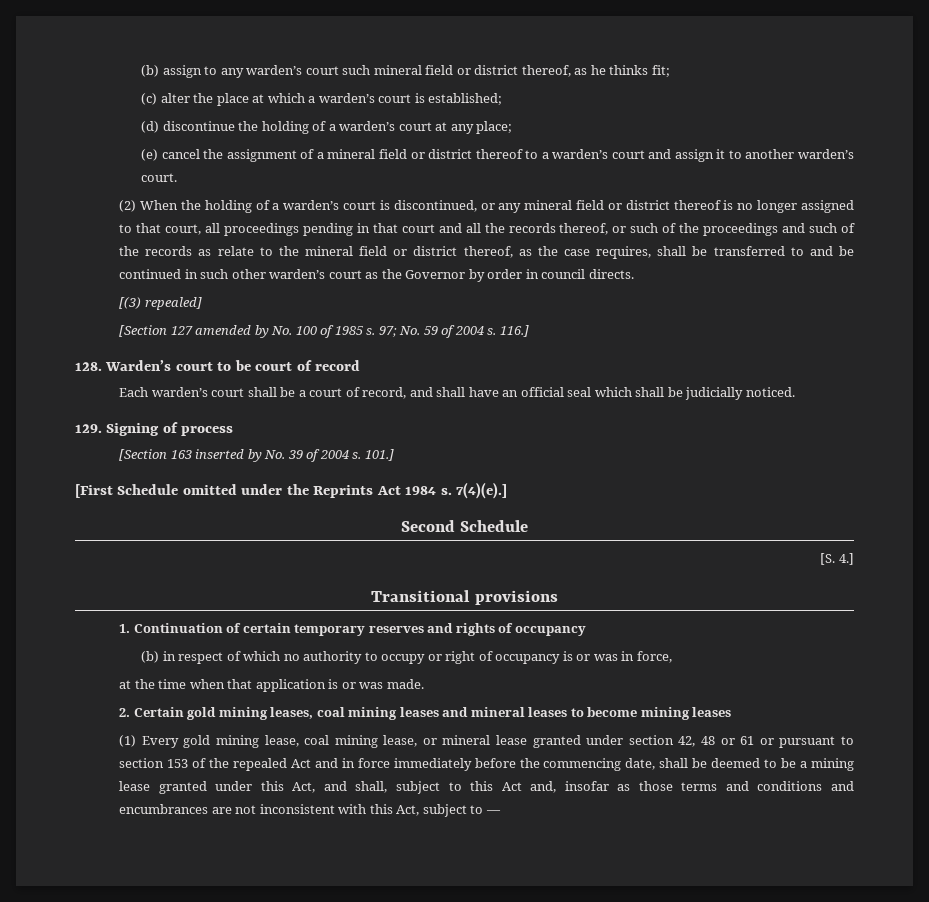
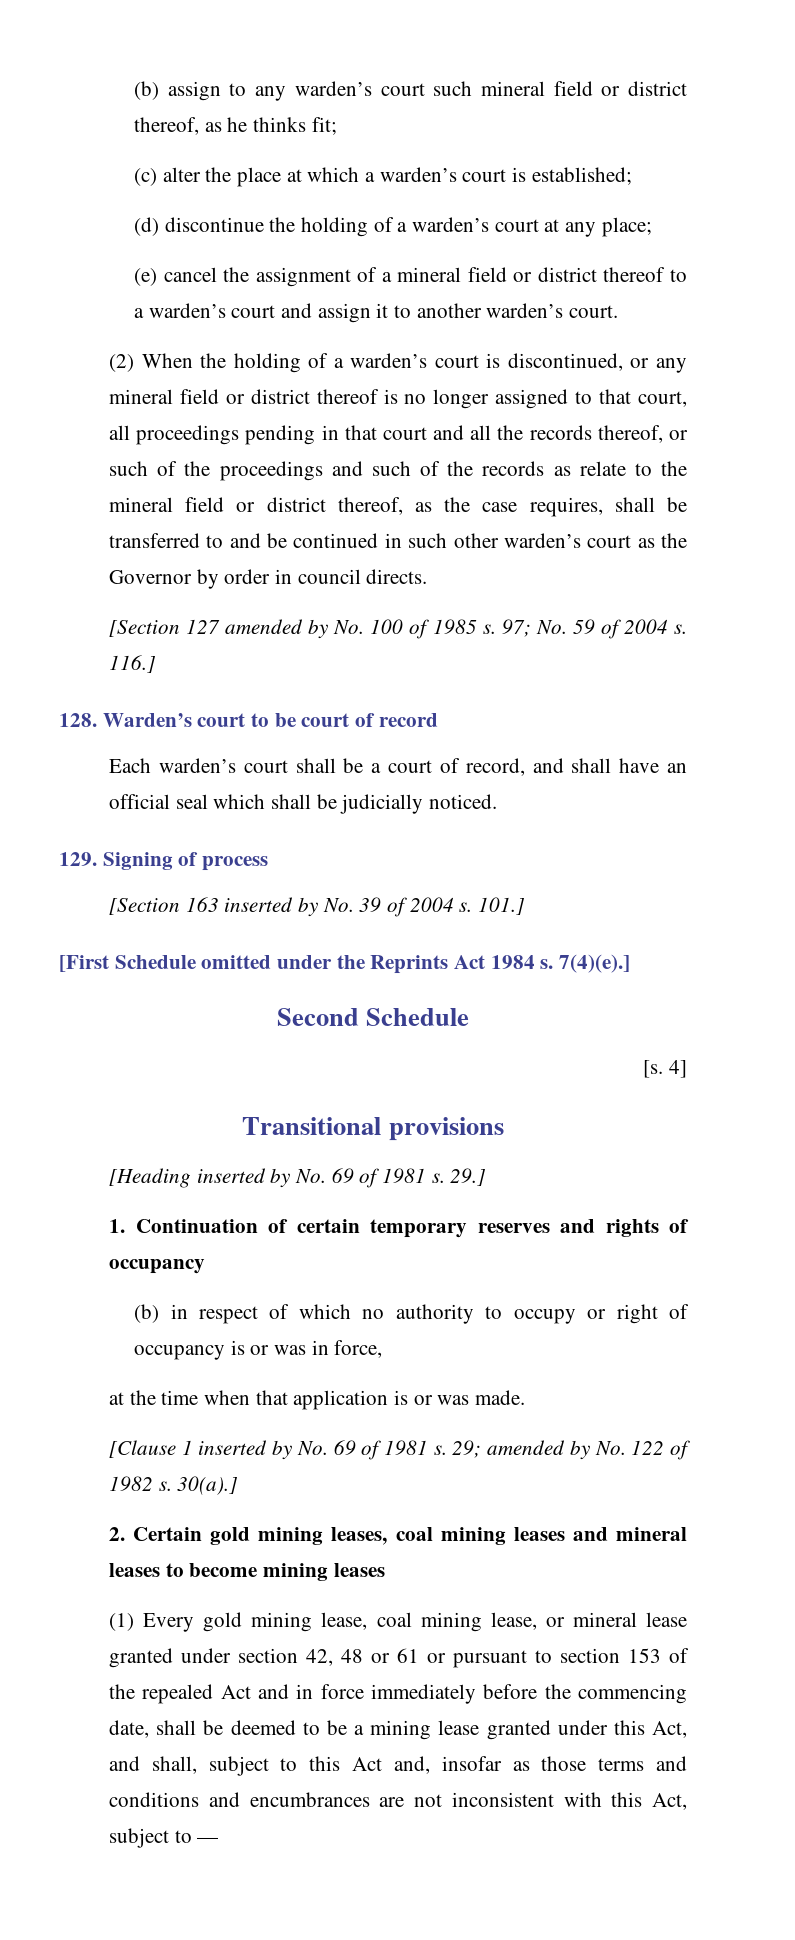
- [(3) repealed]
- [S. 4.]
+ [s. 4]
+ [Heading inserted by No. 69 of 1981 s. 29.]
+ [Clause 1 inserted by No. 69 of 1981 s. 29; amended by No. 122 of 1982 s. 30(a).]

